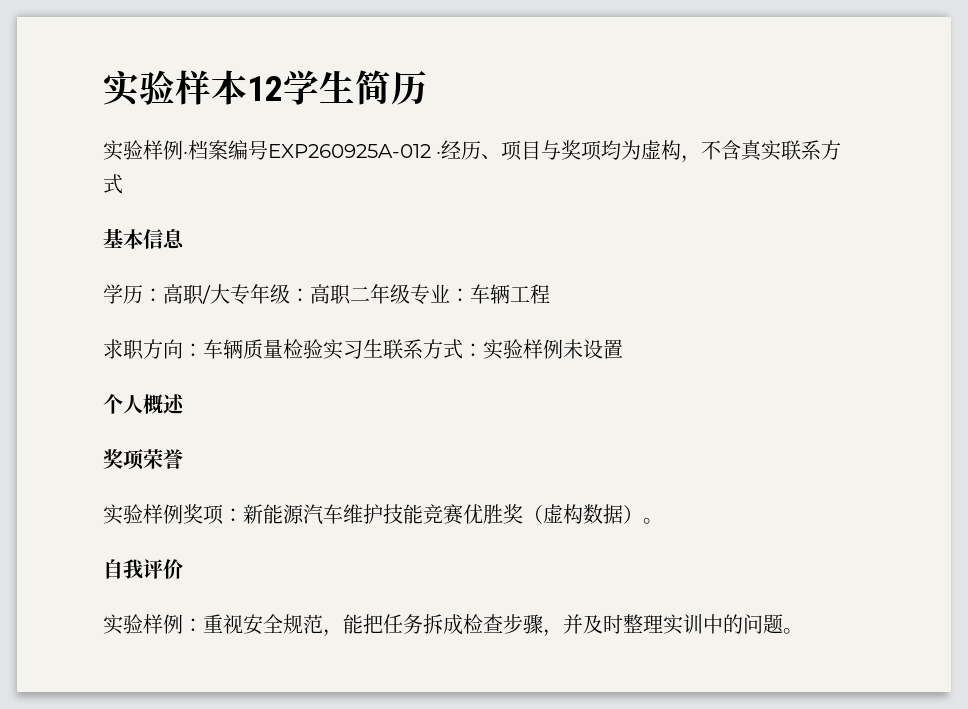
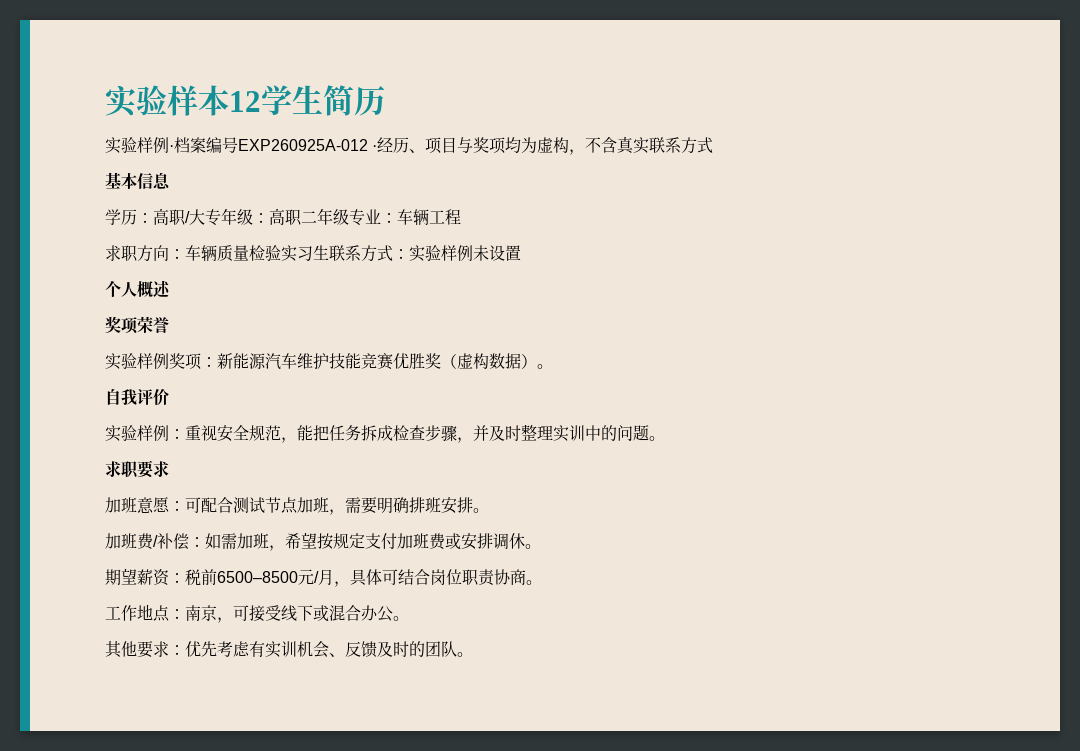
+ 求职要求
+ 加班意愿：可配合测试节点加班，需要明确排班安排。
+ 加班费/补偿：如需加班，希望按规定支付加班费或安排调休。
+ 期望薪资：税前6500–8500元/月，具体可结合岗位职责协商。
+ 工作地点：南京，可接受线下或混合办公。
+ 其他要求：优先考虑有实训机会、反馈及时的团队。

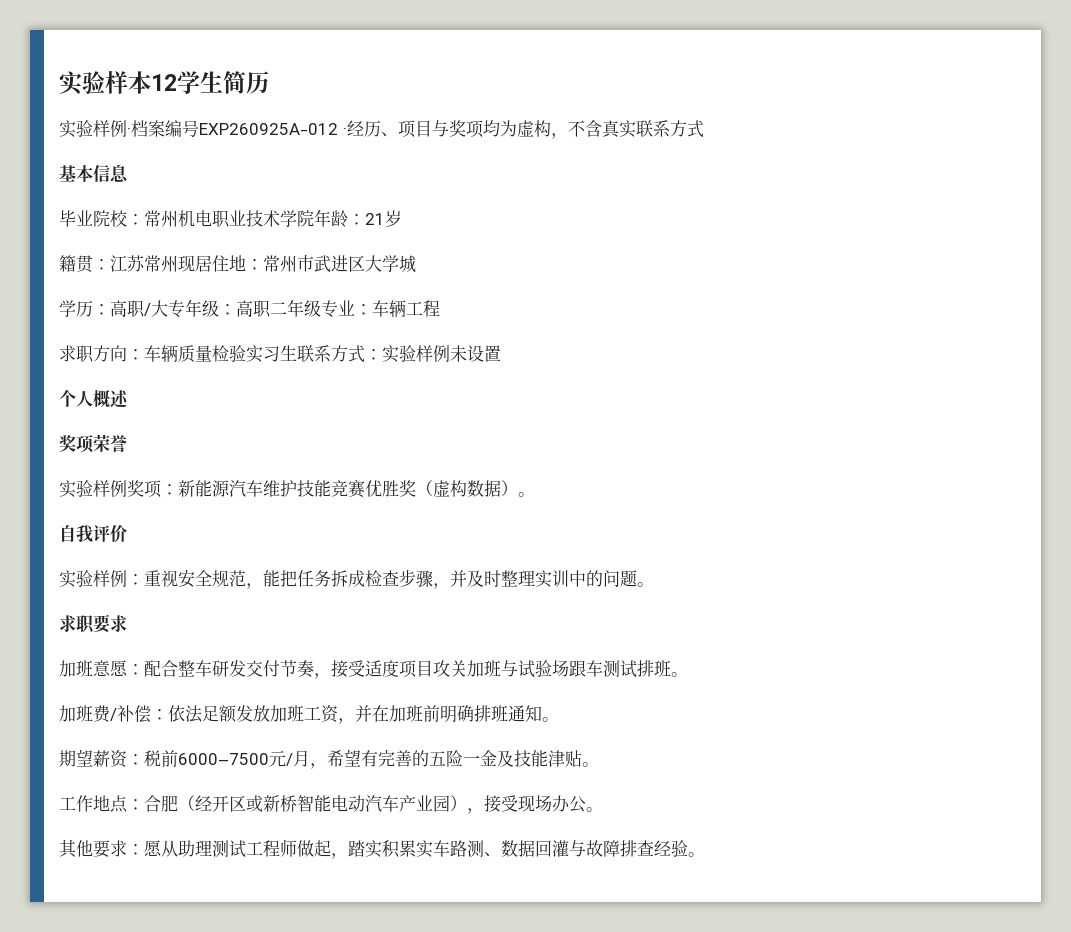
+ 毕业院校：常州机电职业技术学院年龄：21岁
+ 籍贯：江苏常州现居住地：常州市武进区大学城
- 加班意愿：可配合测试节点加班，需要明确排班安排。
+ 加班意愿：配合整车研发交付节奏，接受适度项目攻关加班与试验场跟车测试排班。
- 加班费/补偿：如需加班，希望按规定支付加班费或安排调休。
+ 加班费/补偿：依法足额发放加班工资，并在加班前明确排班通知。
- 期望薪资：税前6500–8500元/月，具体可结合岗位职责协商。
- 工作地点：南京，可接受线下或混合办公。
- 其他要求：优先考虑有实训机会、反馈及时的团队。
+ 期望薪资：税前6000–7500元/月，希望有完善的五险一金及技能津贴。
+ 工作地点：合肥（经开区或新桥智能电动汽车产业园），接受现场办公。
+ 其他要求：愿从助理测试工程师做起，踏实积累实车路测、数据回灌与故障排查经验。

